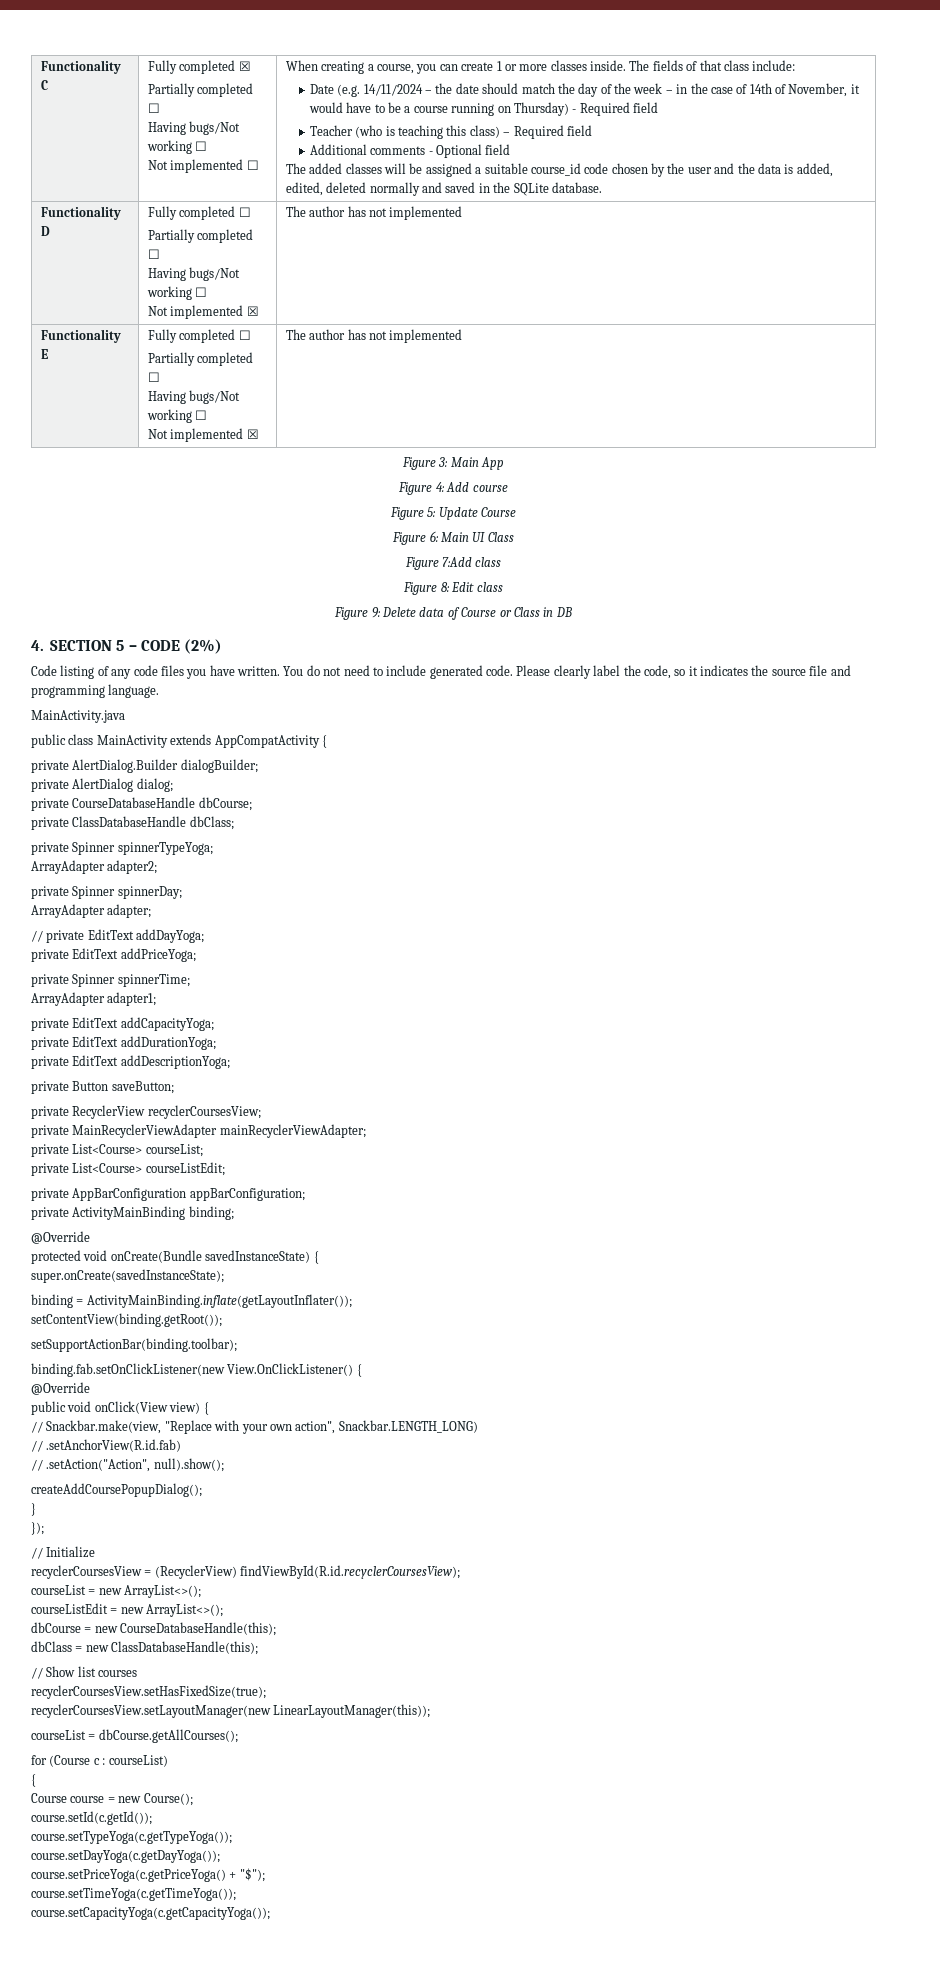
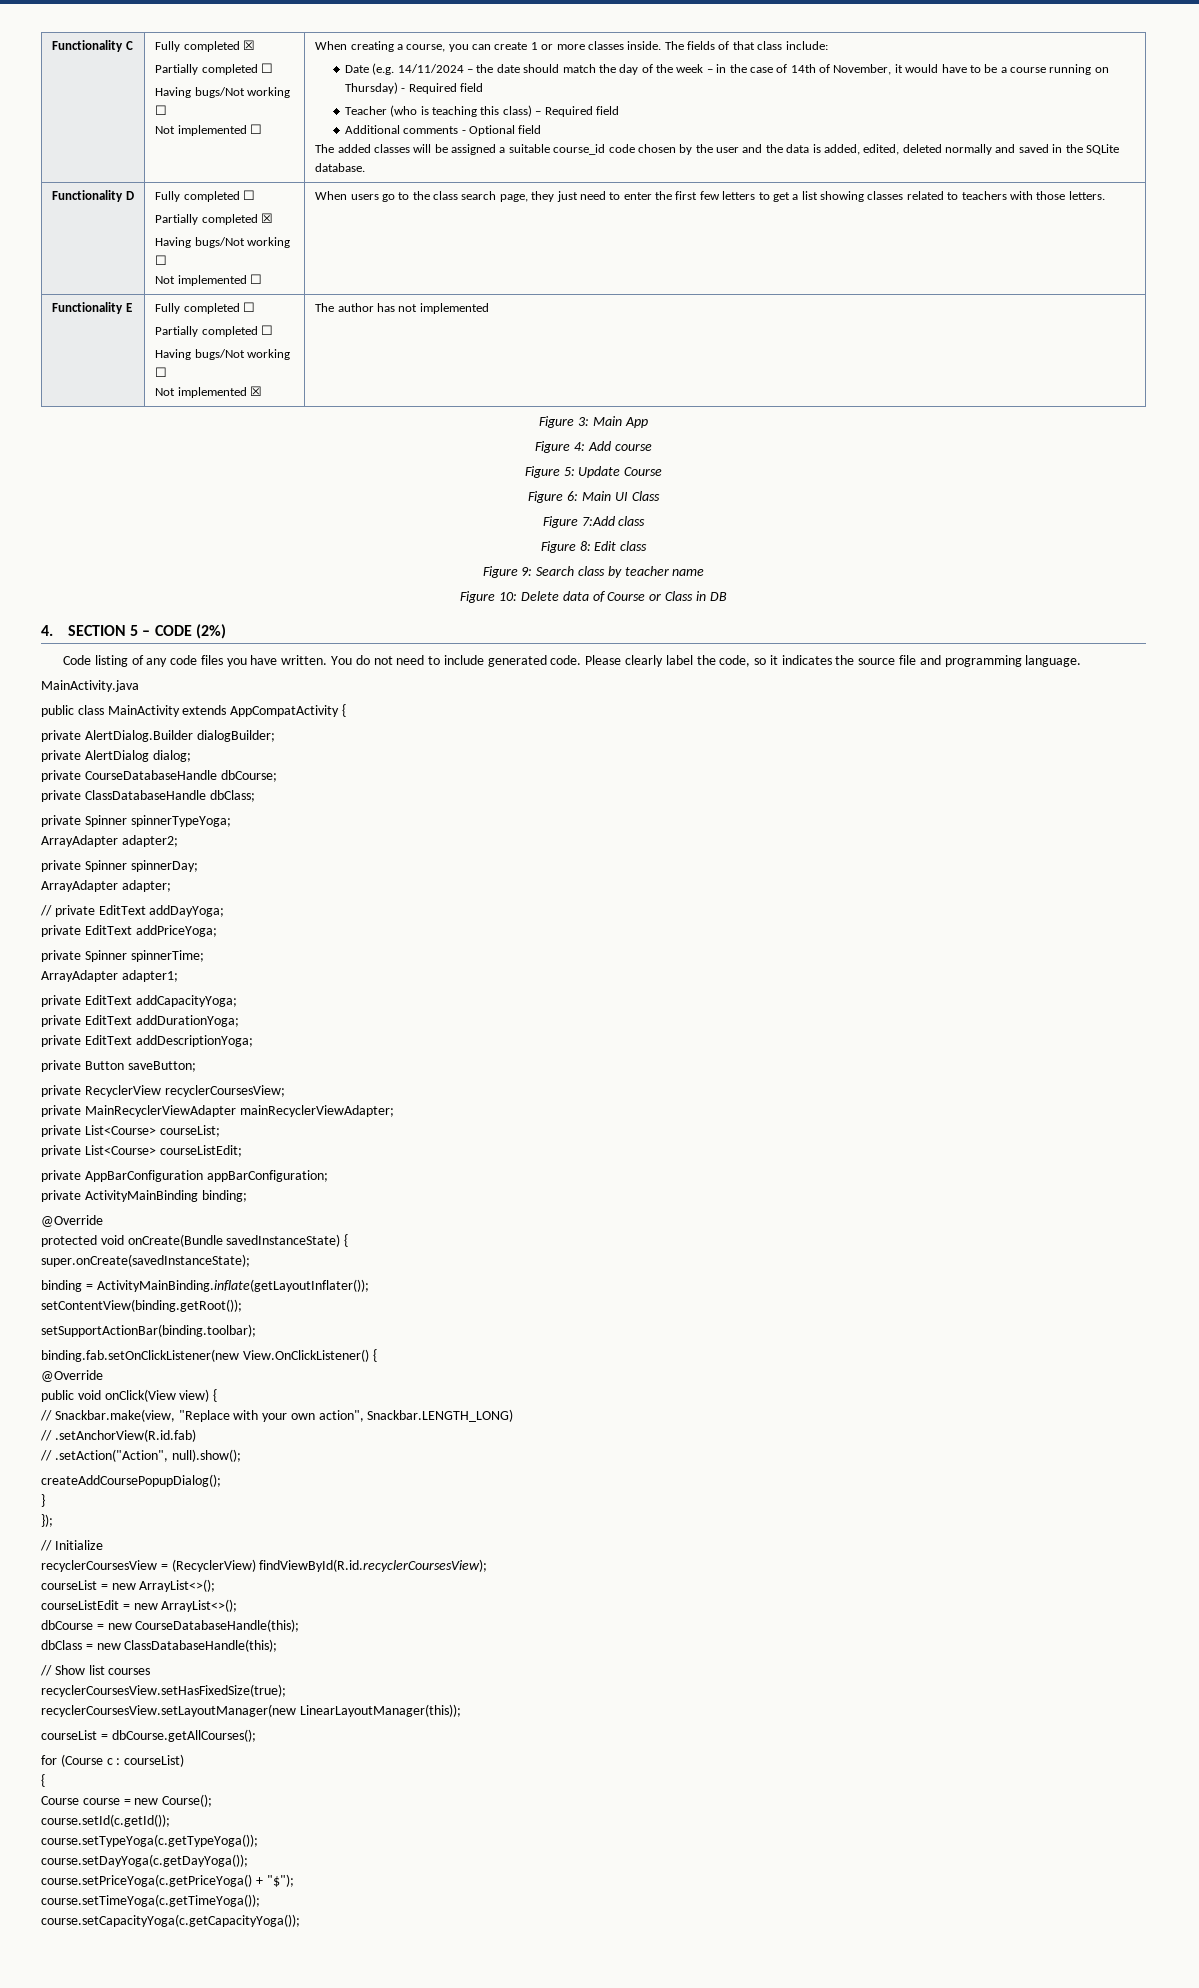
  Functionality D | Fully completed ☐
- Partially completed ☐
+ Partially completed ☒
  Having bugs/Not working ☐
- Not implemented ☒ | The author has not implemented
+ Not implemented ☐ | When users go to the class search page, they just need to enter the first few letters to get a list showing classes related to teachers with those letters.
- Figure 9: Delete data of Course or Class in DB
+ Figure 9: Search class by teacher name
+ Figure 10: Delete data of Course or Class in DB

